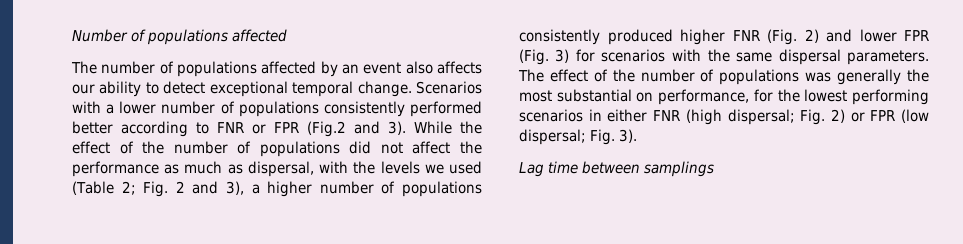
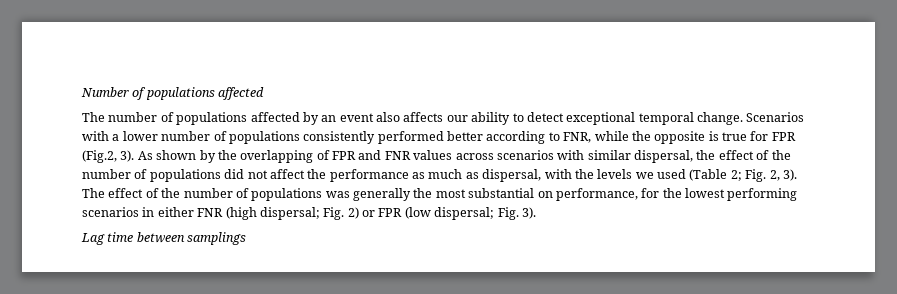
- Scenarios with a lower number of populations consistently performed better according to FNR or FPR (Fig.2 and 3). While the effect of the number of populations did not affect the performance as much as dispersal, with the levels we used (Table 2; Fig. 2 and 3), a higher number of populations consistently produced higher FNR (Fig. 2) and lower FPR (Fig. 3) for scenarios with the same dispersal parameters.
+ Scenarios with a lower number of populations consistently performed better according to FNR, while the opposite is true for FPR (Fig.2, 3). As shown by the overlapping of FPR and FNR values across scenarios with similar dispersal, the effect of the number of populations did not affect the performance as much as dispersal, with the levels we used (Table 2; Fig. 2, 3).

